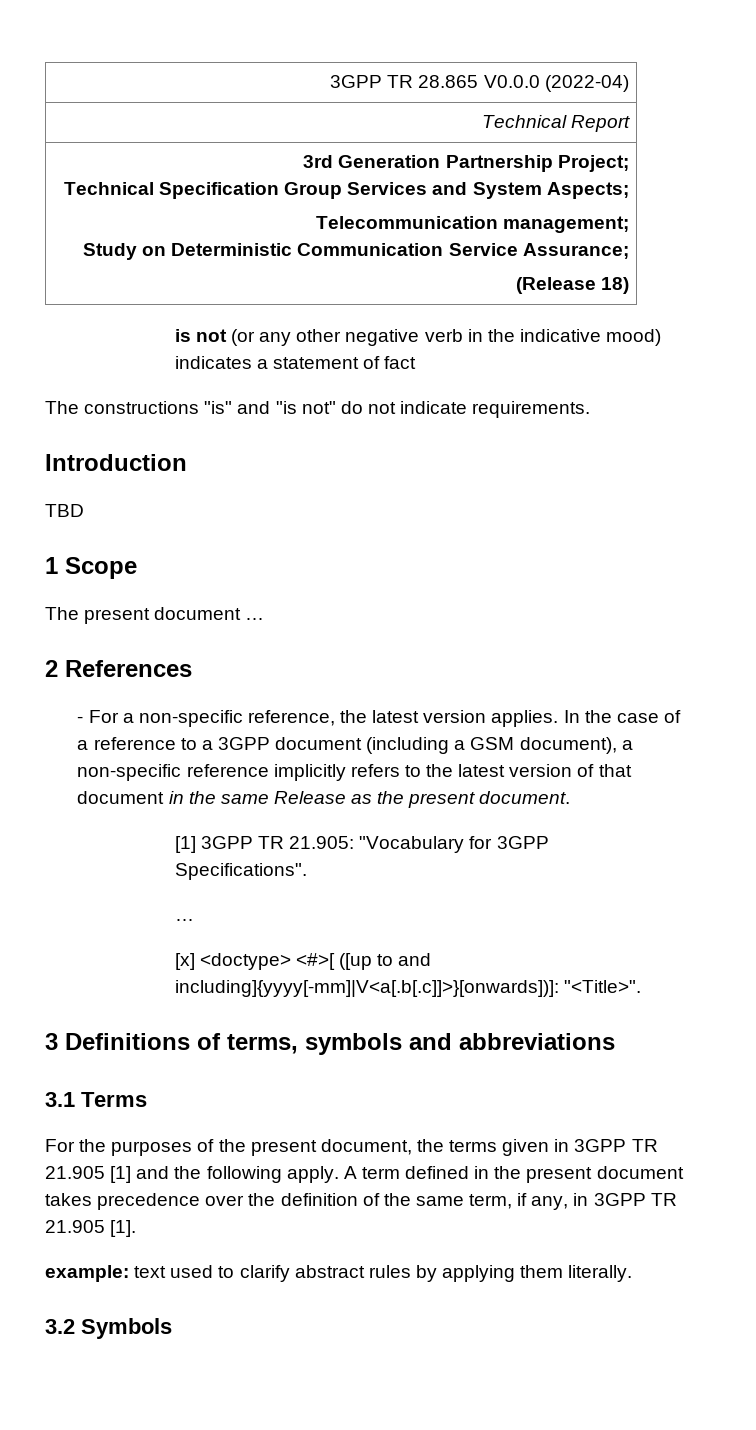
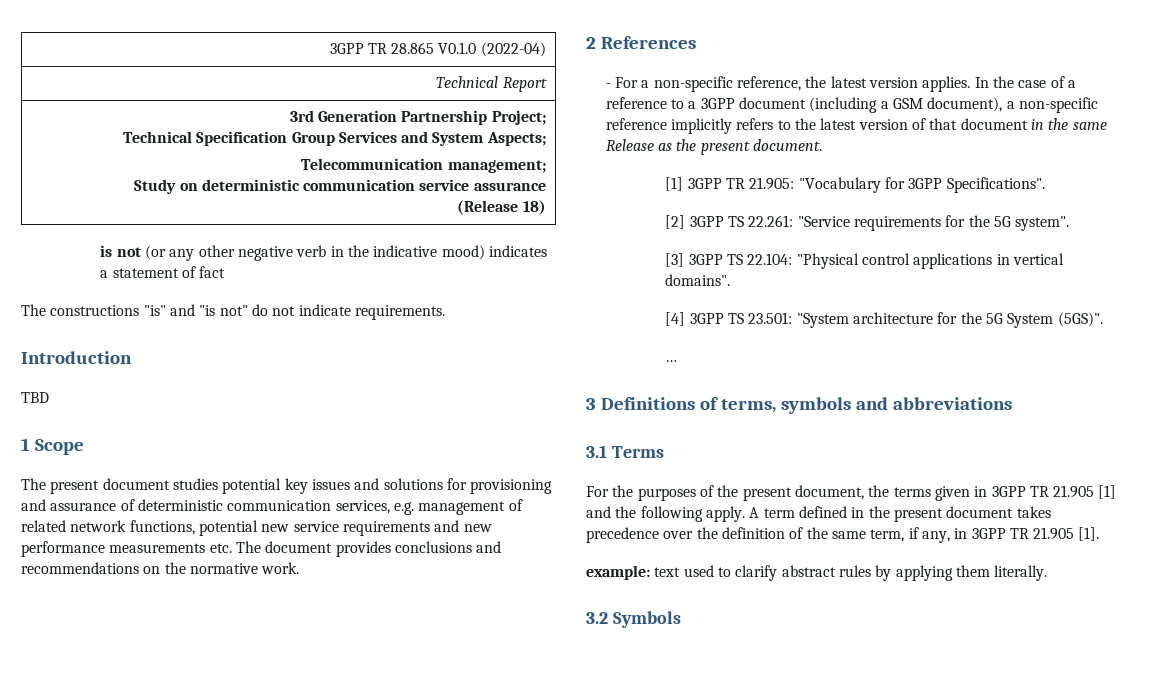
- 3GPP TR 28.865 V0.0.0 (2022-04)
+ 3GPP TR 28.865 V0.1.0 (2022-04)
  3rd Generation Partnership Project;
  Technical Specification Group Services and System Aspects;
  Telecommunication management;
- Study on Deterministic Communication Service Assurance;
+ Study on deterministic communication service assurance
- The present document …
+ The present document studies potential key issues and solutions for provisioning and assurance of deterministic communication services, e.g. management of related network functions, potential new service requirements and new performance measurements etc. The document provides conclusions and recommendations on the normative work.
  [1] 3GPP TR 21.905: "Vocabulary for 3GPP Specifications".
+ [2] 3GPP TS 22.261: "Service requirements for the 5G system".
+ [3] 3GPP TS 22.104: "Physical control applications in vertical domains".
+ [4] 3GPP TS 23.501: "System architecture for the 5G System (5GS)".
  …
- [x] <doctype> <#>[ ([up to and including]{yyyy[-mm]|V<a[.b[.c]]>}[onwards])]: "<Title>".

